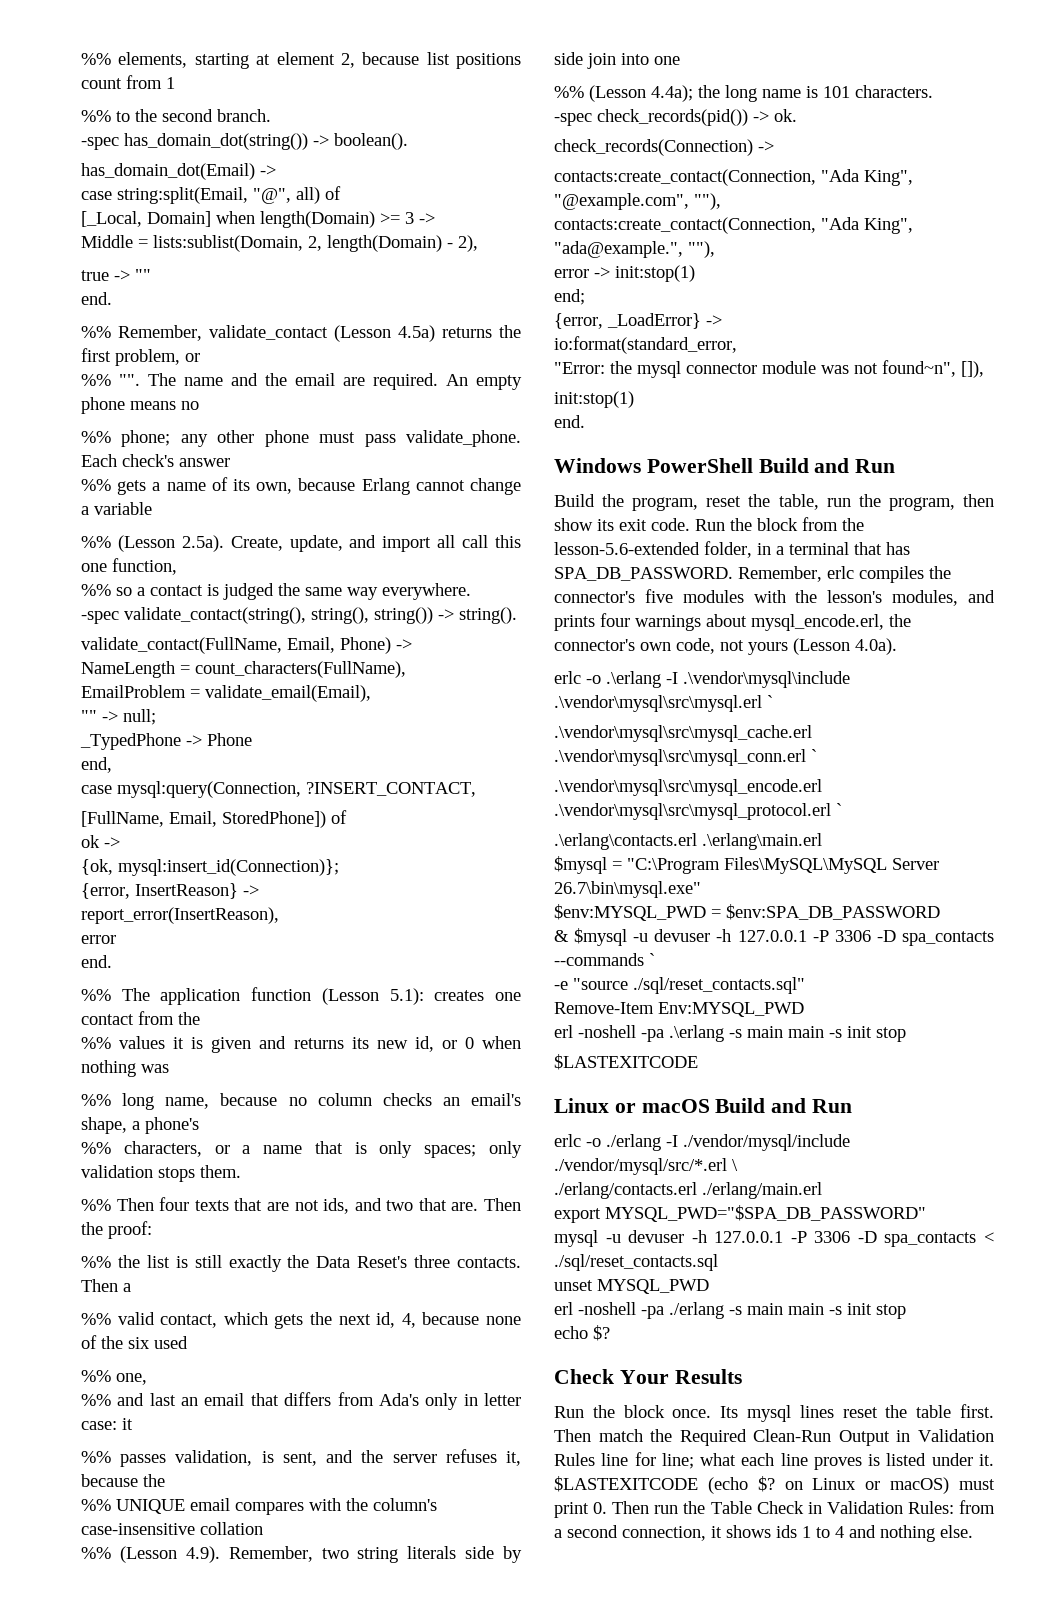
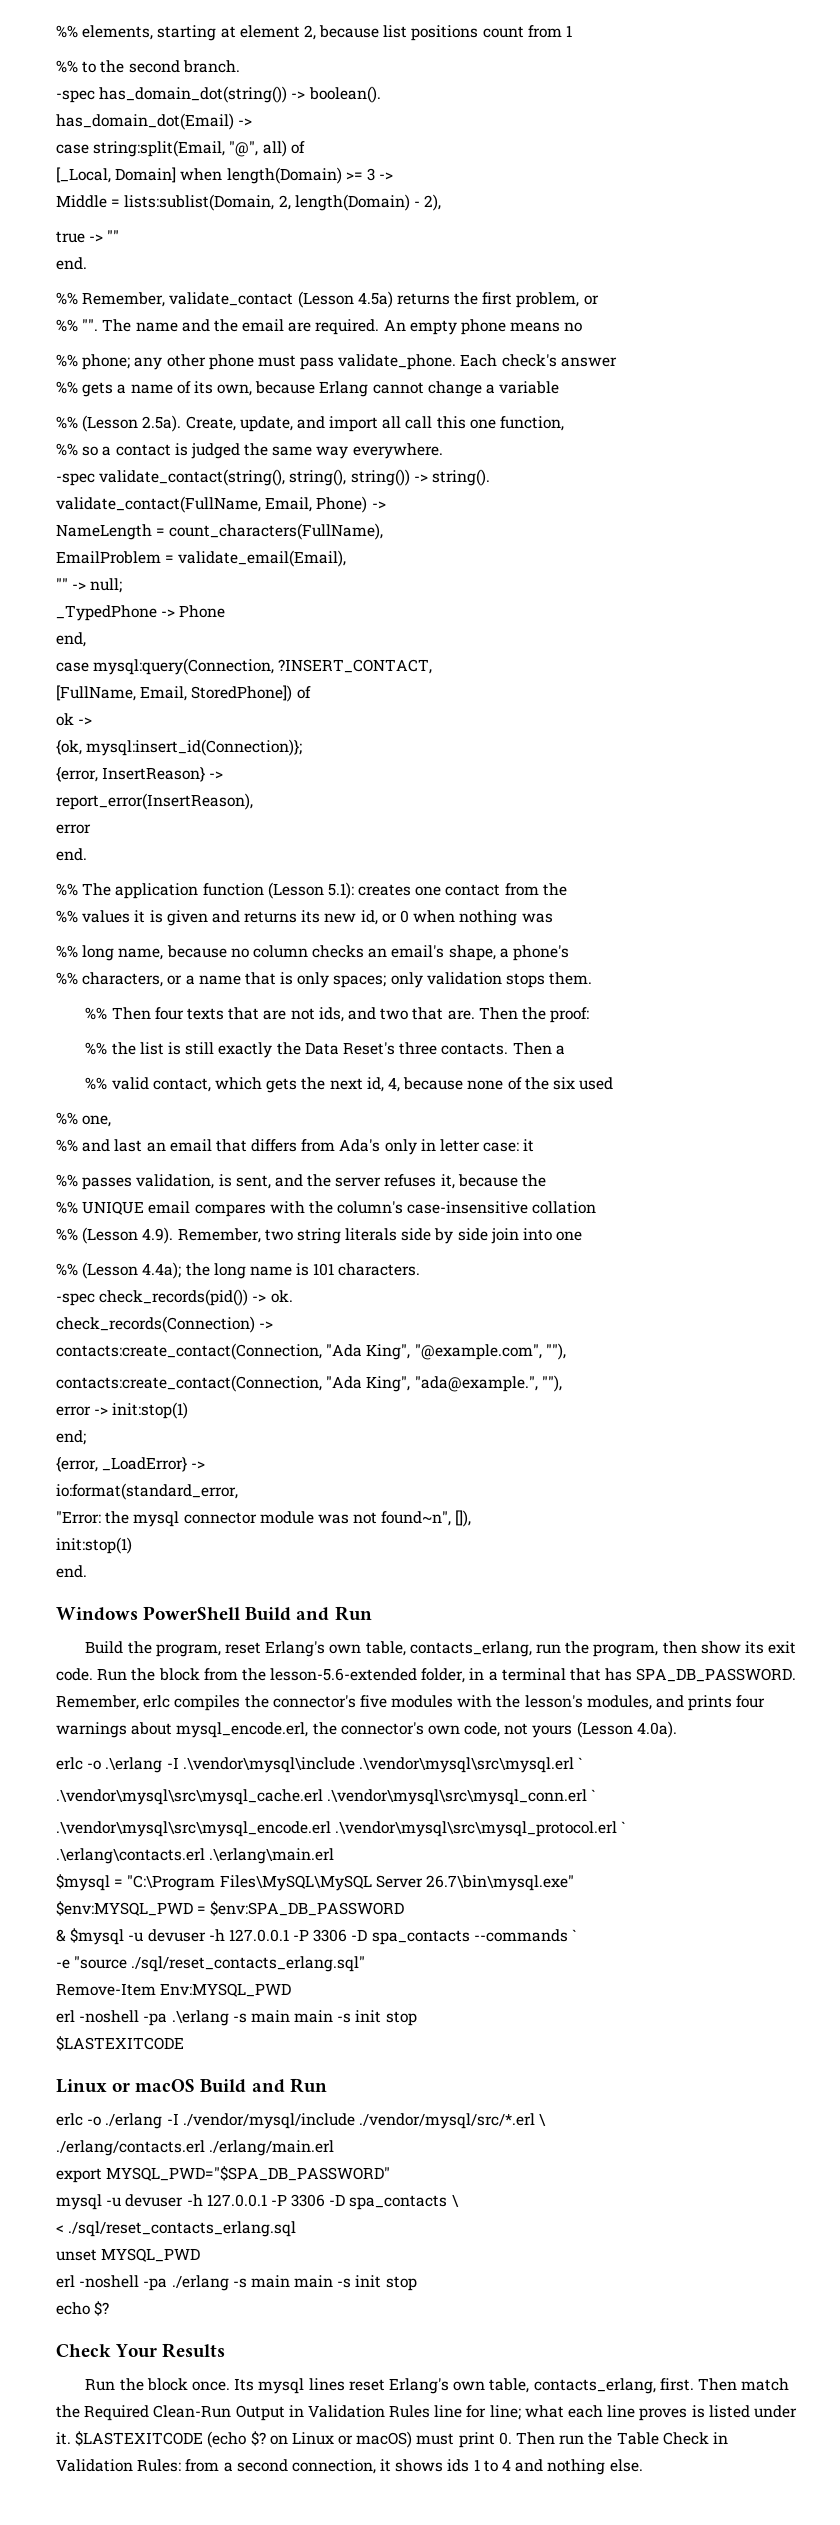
- Build the program, reset the table, run the program, then show its exit code.
+ Build the program, reset Erlang's own table, contacts_erlang, run the program, then show its exit code.
- -e "source ./sql/reset_contacts.sql"
+ -e "source ./sql/reset_contacts_erlang.sql"
- mysql -u devuser -h 127.0.0.1 -P 3306 -D spa_contacts < ./sql/reset_contacts.sql
+ mysql -u devuser -h 127.0.0.1 -P 3306 -D spa_contacts \
+ < ./sql/reset_contacts_erlang.sql
- Its mysql lines reset the table first.
+ Its mysql lines reset Erlang's own table, contacts_erlang, first.

